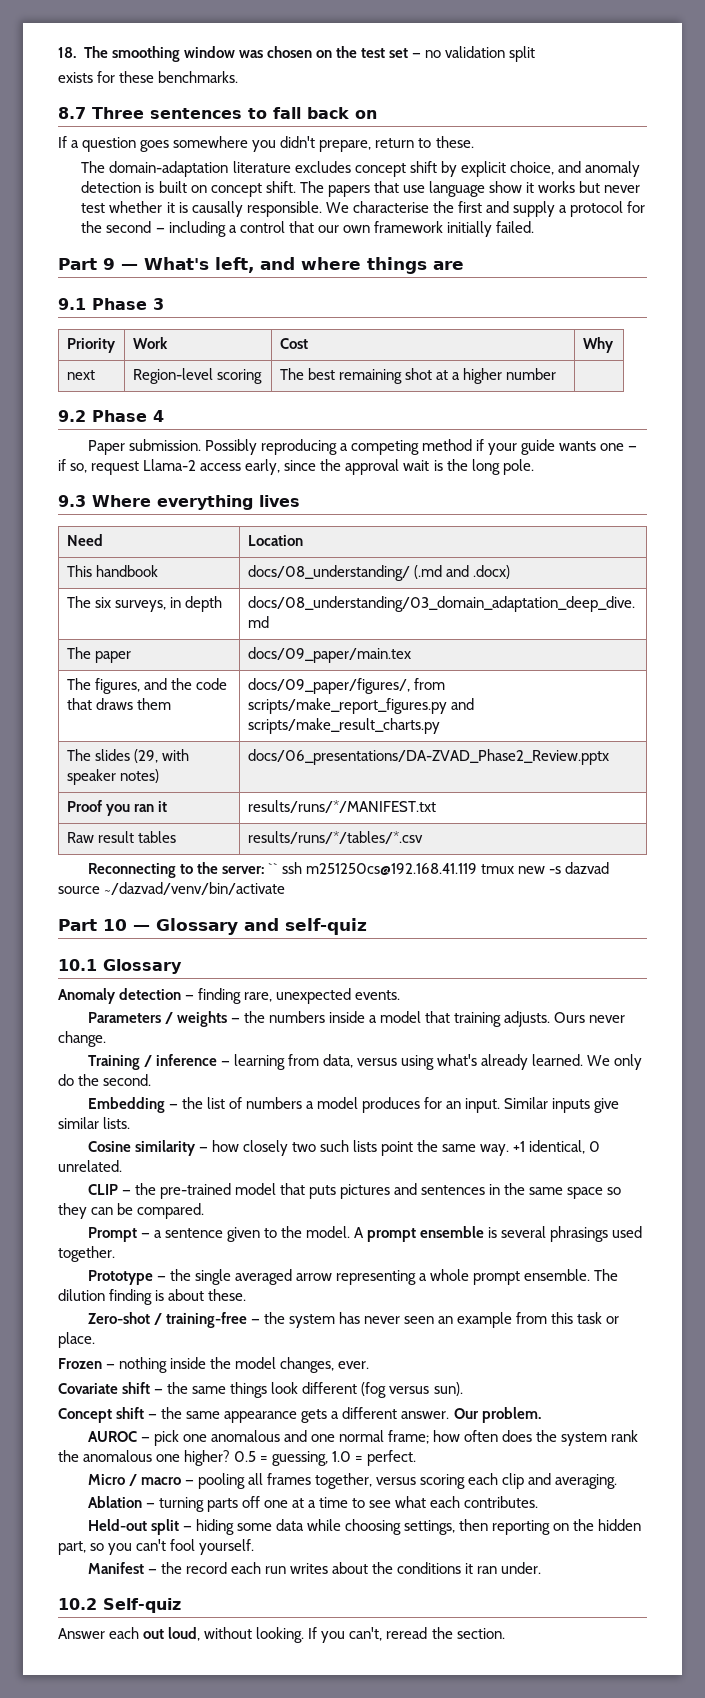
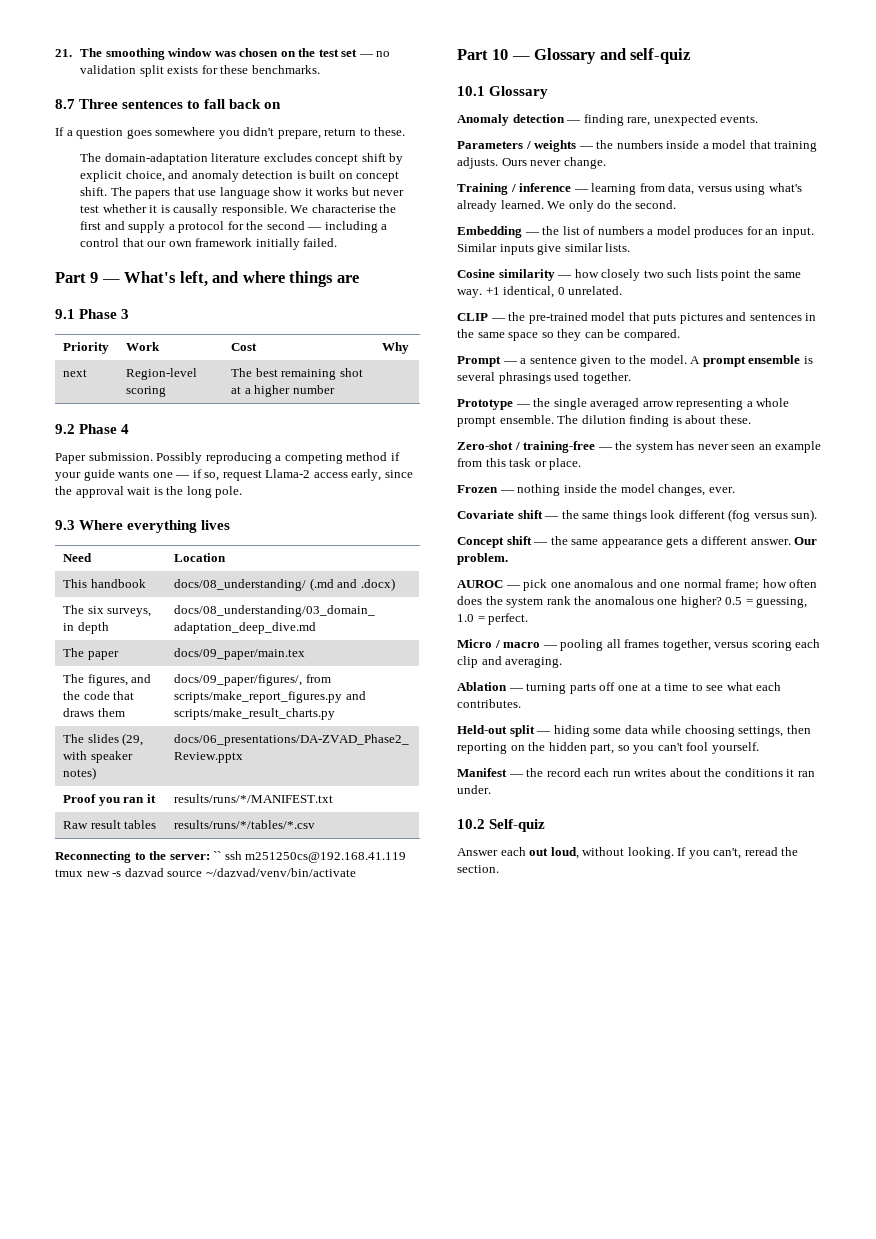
- 18. The smoothing window was chosen on the test set — no validation split
- exists for these benchmarks.
+ 21. The smoothing window was chosen on the test set — no validation split exists for these benchmarks.

